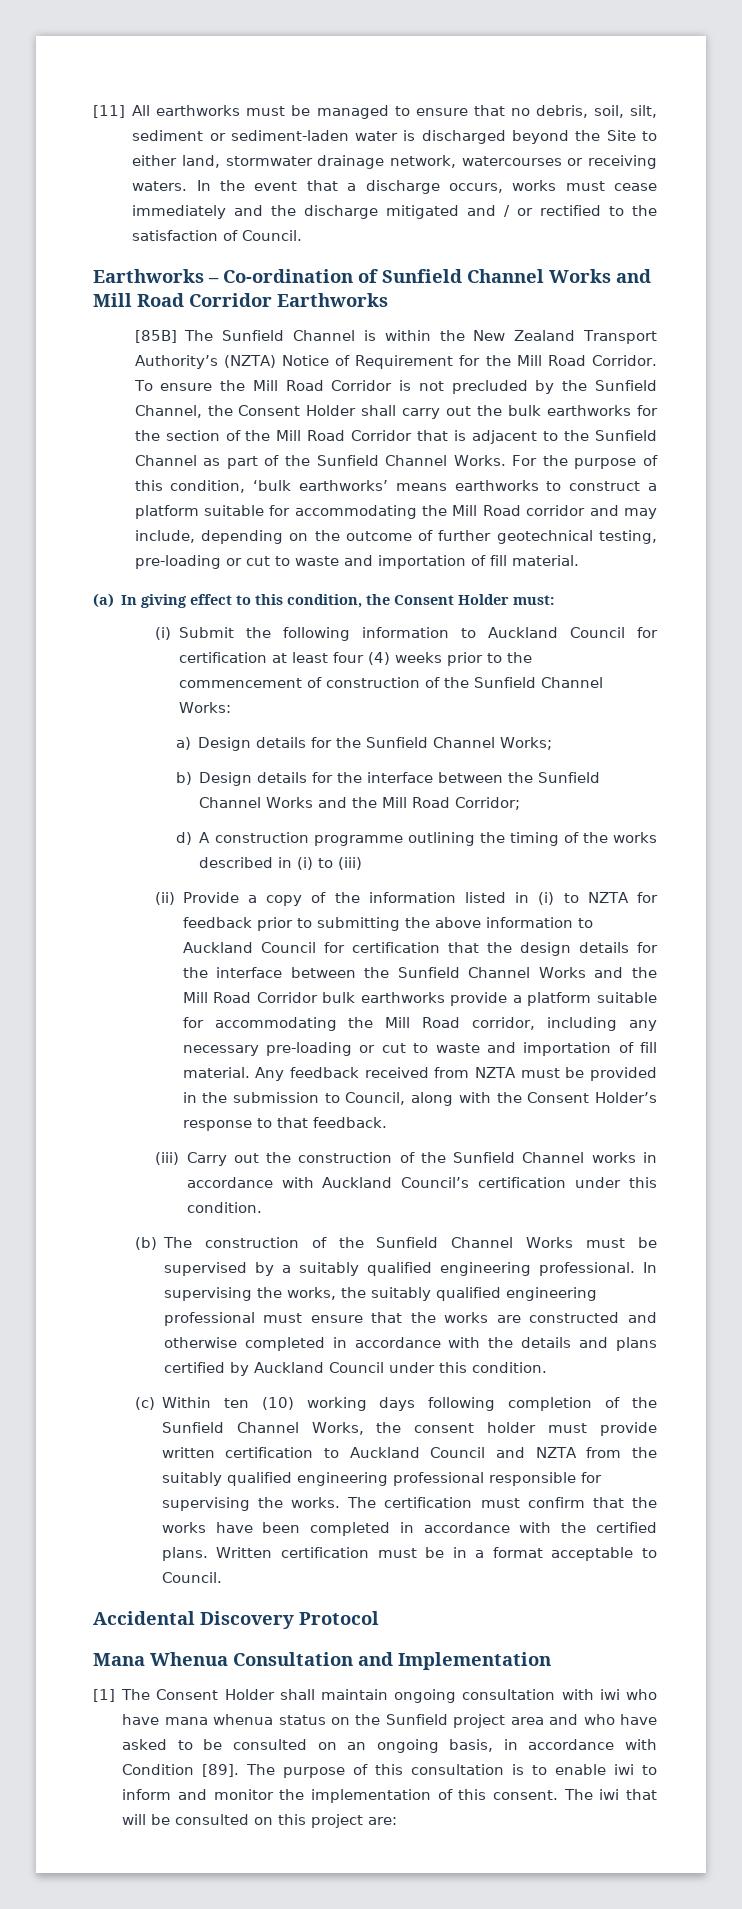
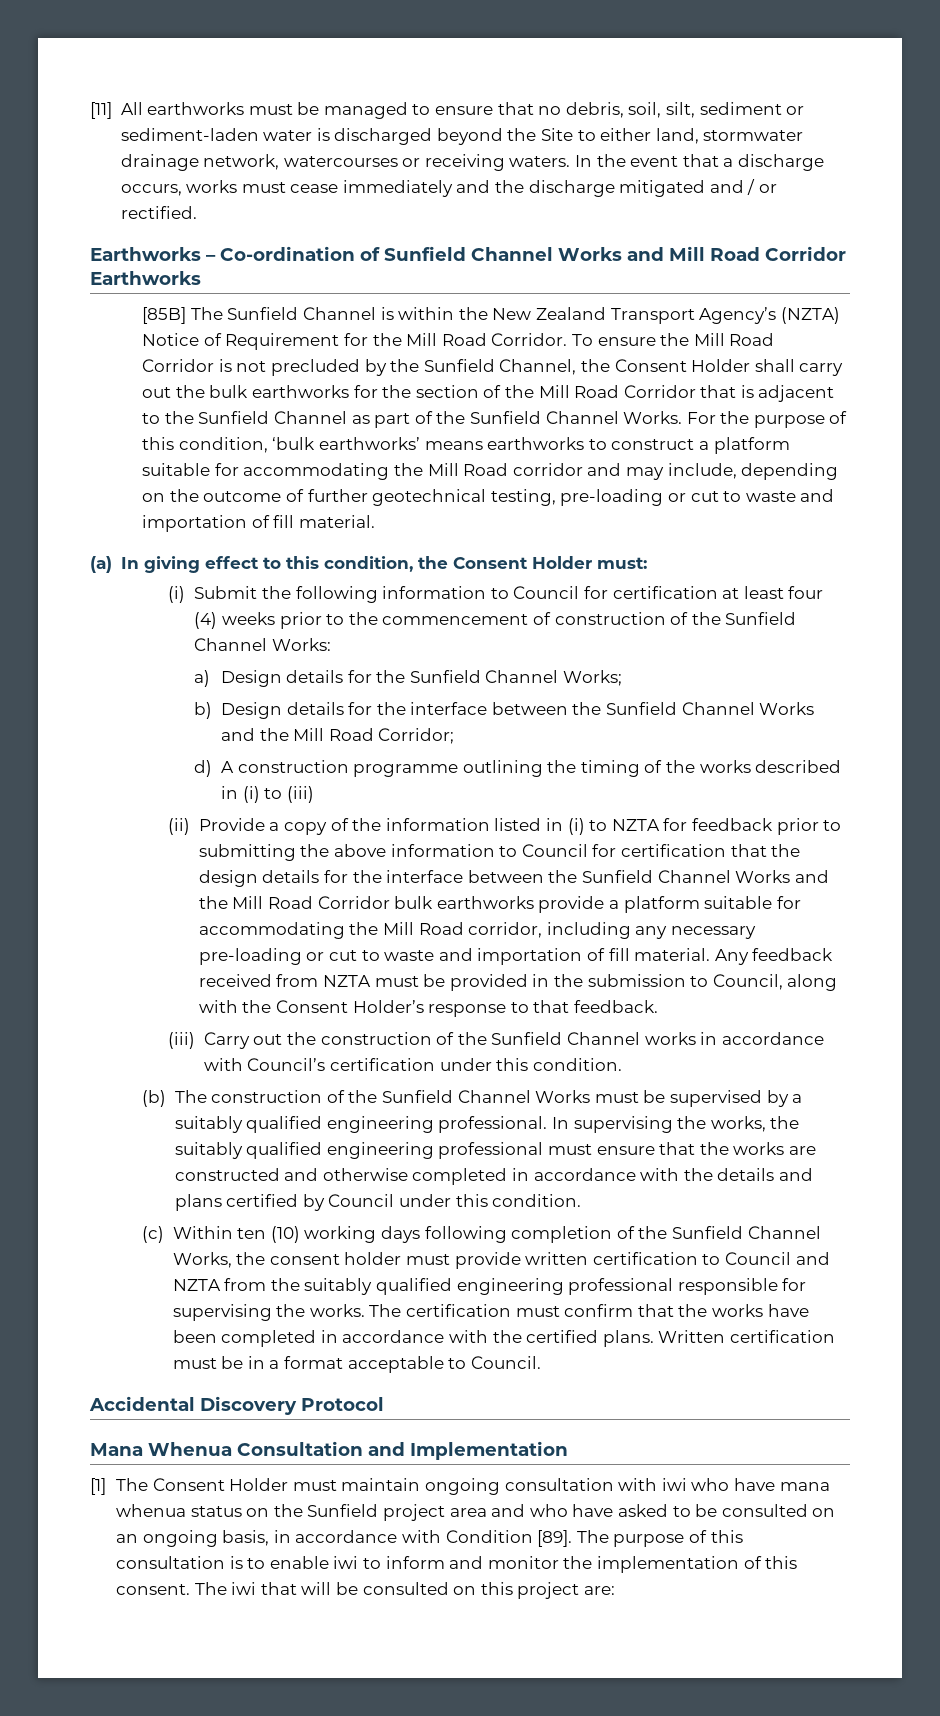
- In the event that a discharge occurs, works must cease immediately and the discharge mitigated and / or rectified to the satisfaction of Council.
+ In the event that a discharge occurs, works must cease immediately and the discharge mitigated and / or rectified.
- [85B] The Sunfield Channel is within the New Zealand Transport Authority’s (NZTA) Notice of Requirement for the Mill Road Corridor.
+ [85B] The Sunfield Channel is within the New Zealand Transport Agency’s (NZTA) Notice of Requirement for the Mill Road Corridor.
- (i) Submit the following information to Auckland Council for certification at least four (4) weeks prior to the commencement of construction of the Sunfield Channel Works:
+ (i) Submit the following information to Council for certification at least four (4) weeks prior to the commencement of construction of the Sunfield Channel Works:
- (ii) Provide a copy of the information listed in (i) to NZTA for feedback prior to submitting the above information to Auckland Council for certification that the design details for the interface between the Sunfield Channel Works and the Mill Road Corridor bulk earthworks provide a platform suitable for accommodating the Mill Road corridor, including any necessary pre-loading or cut to waste and importation of fill material.
+ (ii) Provide a copy of the information listed in (i) to NZTA for feedback prior to submitting the above information to Council for certification that the design details for the interface between the Sunfield Channel Works and the Mill Road Corridor bulk earthworks provide a platform suitable for accommodating the Mill Road corridor, including any necessary pre-loading or cut to waste and importation of fill material.
- (iii) Carry out the construction of the Sunfield Channel works in accordance with Auckland Council’s certification under this condition.
+ (iii) Carry out the construction of the Sunfield Channel works in accordance with Council’s certification under this condition.
- In supervising the works, the suitably qualified engineering professional must ensure that the works are constructed and otherwise completed in accordance with the details and plans certified by Auckland Council under this condition.
+ In supervising the works, the suitably qualified engineering professional must ensure that the works are constructed and otherwise completed in accordance with the details and plans certified by Council under this condition.
- (c) Within ten (10) working days following completion of the Sunfield Channel Works, the consent holder must provide written certification to Auckland Council and NZTA from the suitably qualified engineering professional responsible for supervising the works.
+ (c) Within ten (10) working days following completion of the Sunfield Channel Works, the consent holder must provide written certification to Council and NZTA from the suitably qualified engineering professional responsible for supervising the works.
- [1] The Consent Holder shall maintain ongoing consultation with iwi who have mana whenua status on the Sunfield project area and who have asked to be consulted on an ongoing basis, in accordance with Condition [89].
+ [1] The Consent Holder must maintain ongoing consultation with iwi who have mana whenua status on the Sunfield project area and who have asked to be consulted on an ongoing basis, in accordance with Condition [89].

